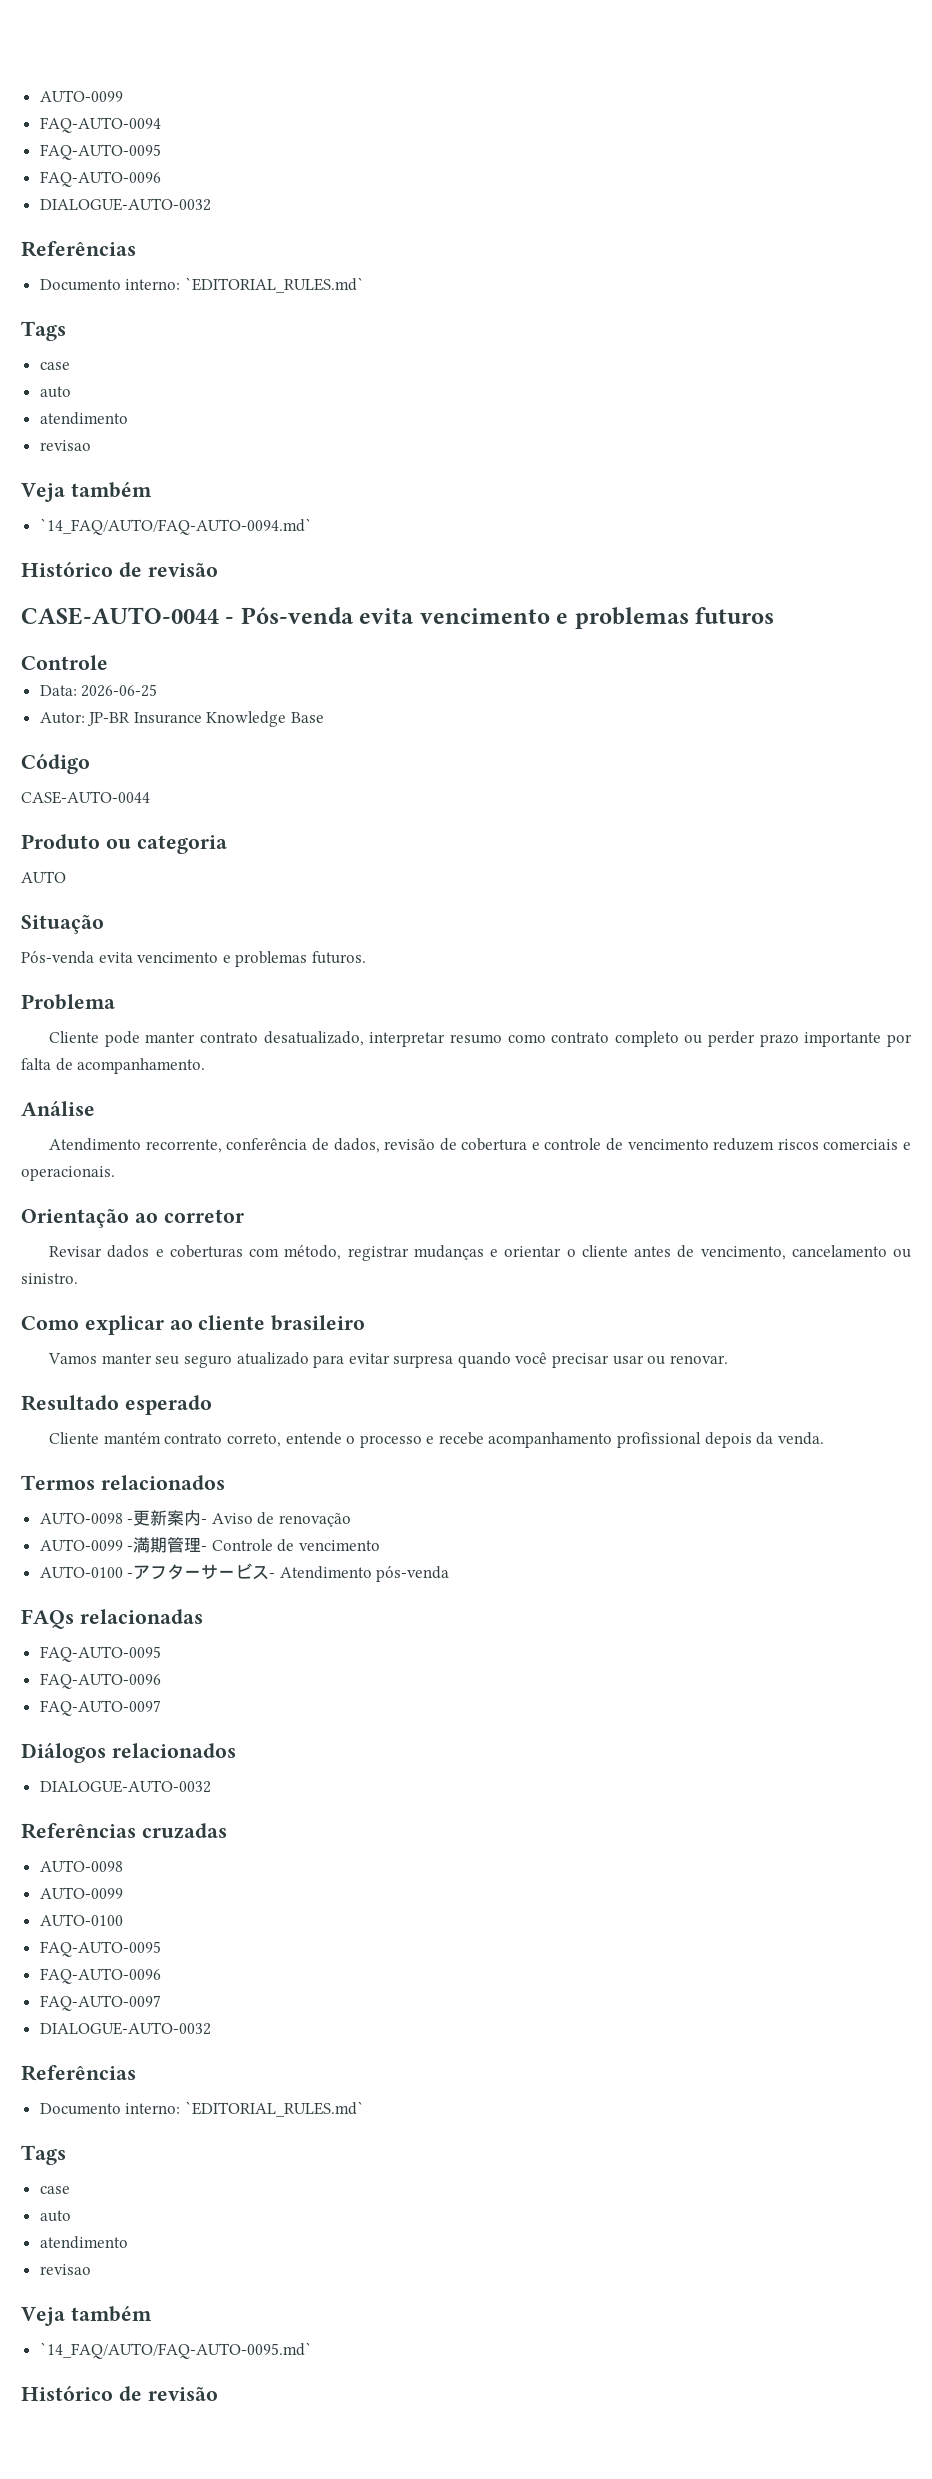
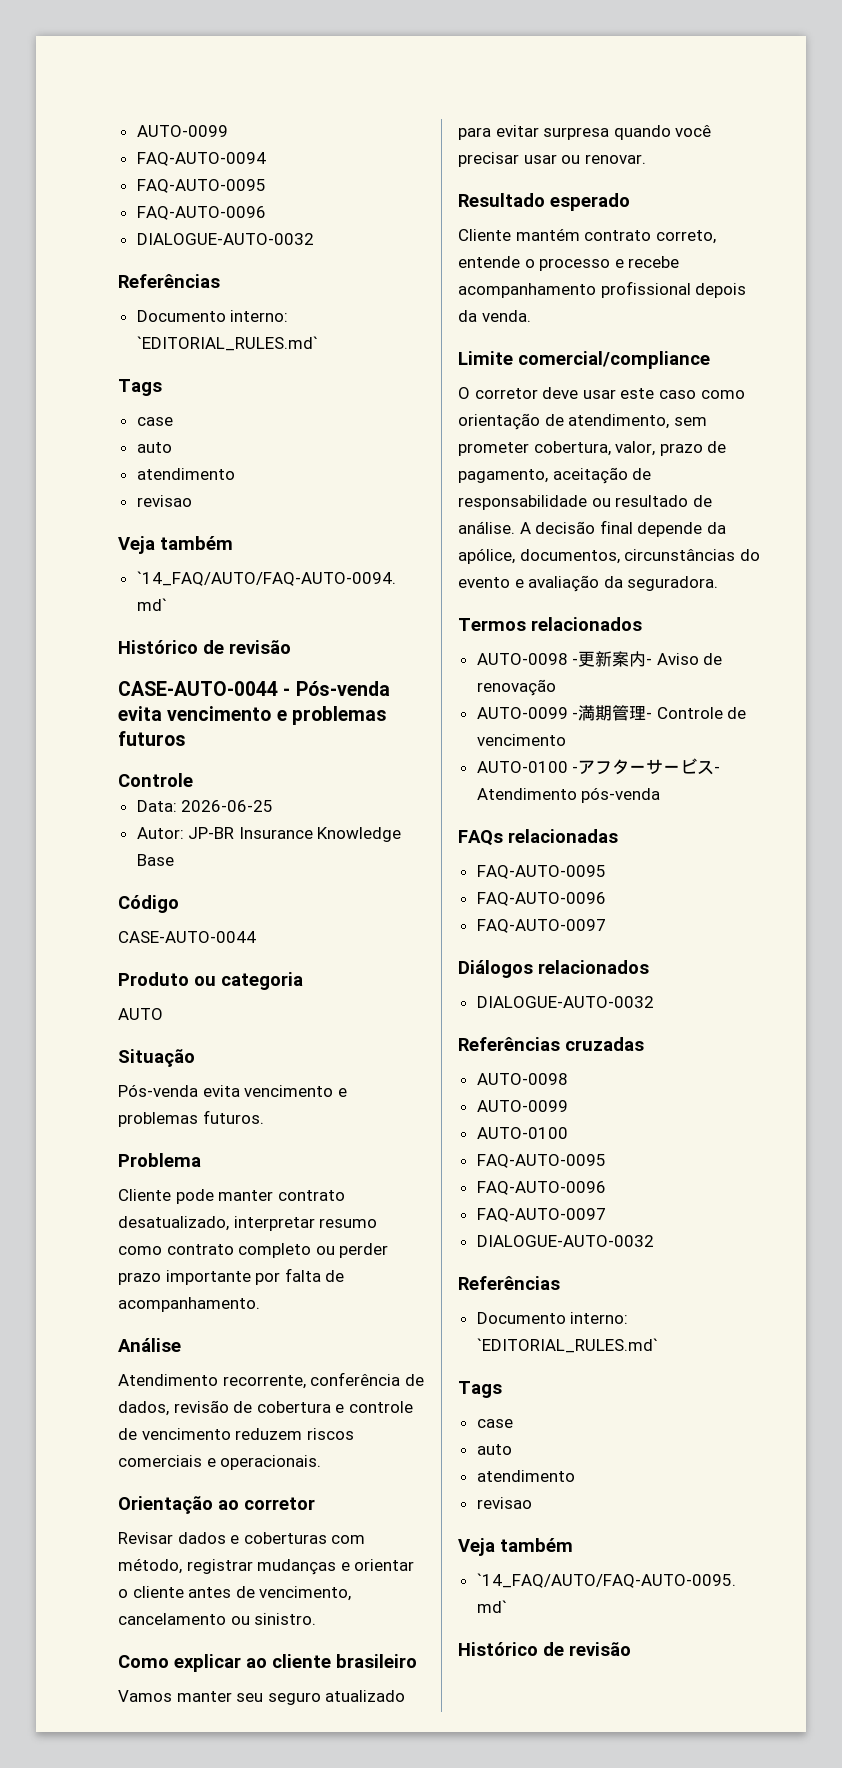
+ Limite comercial/compliance
+ O corretor deve usar este caso como orientação de atendimento, sem prometer cobertura, valor, prazo de pagamento, aceitação de responsabilidade ou resultado de análise. A decisão final depende da apólice, documentos, circunstâncias do evento e avaliação da seguradora.

